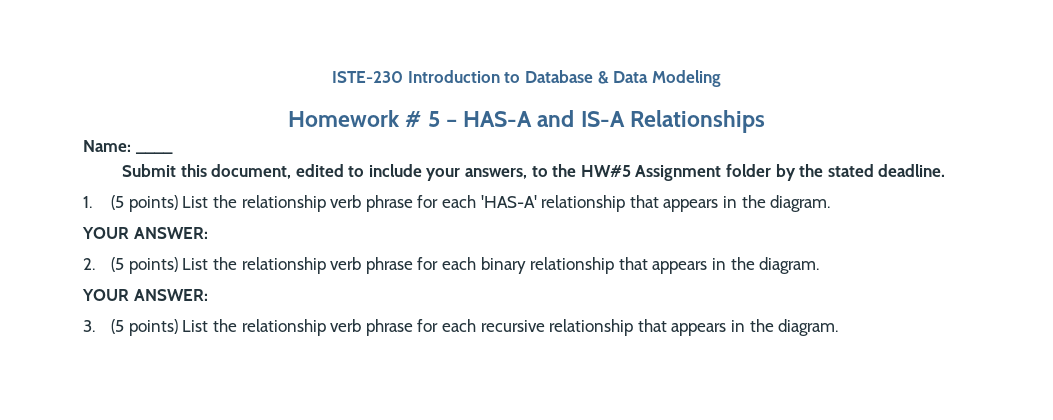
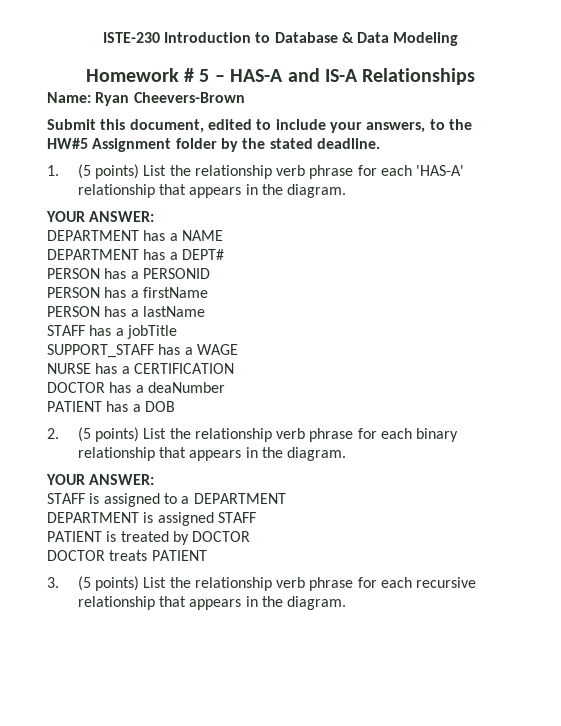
- Name: ____
+ Name: Ryan Cheevers-Brown
+ DEPARTMENT has a NAME
+ DEPARTMENT has a DEPT#
+ PERSON has a PERSONID
+ PERSON has a firstName
+ PERSON has a lastName
+ STAFF has a jobTitle
+ SUPPORT_STAFF has a WAGE
+ NURSE has a CERTIFICATION
+ DOCTOR has a deaNumber
+ PATIENT has a DOB
+ STAFF is assigned to a DEPARTMENT
+ DEPARTMENT is assigned STAFF
+ PATIENT is treated by DOCTOR
+ DOCTOR treats PATIENT

